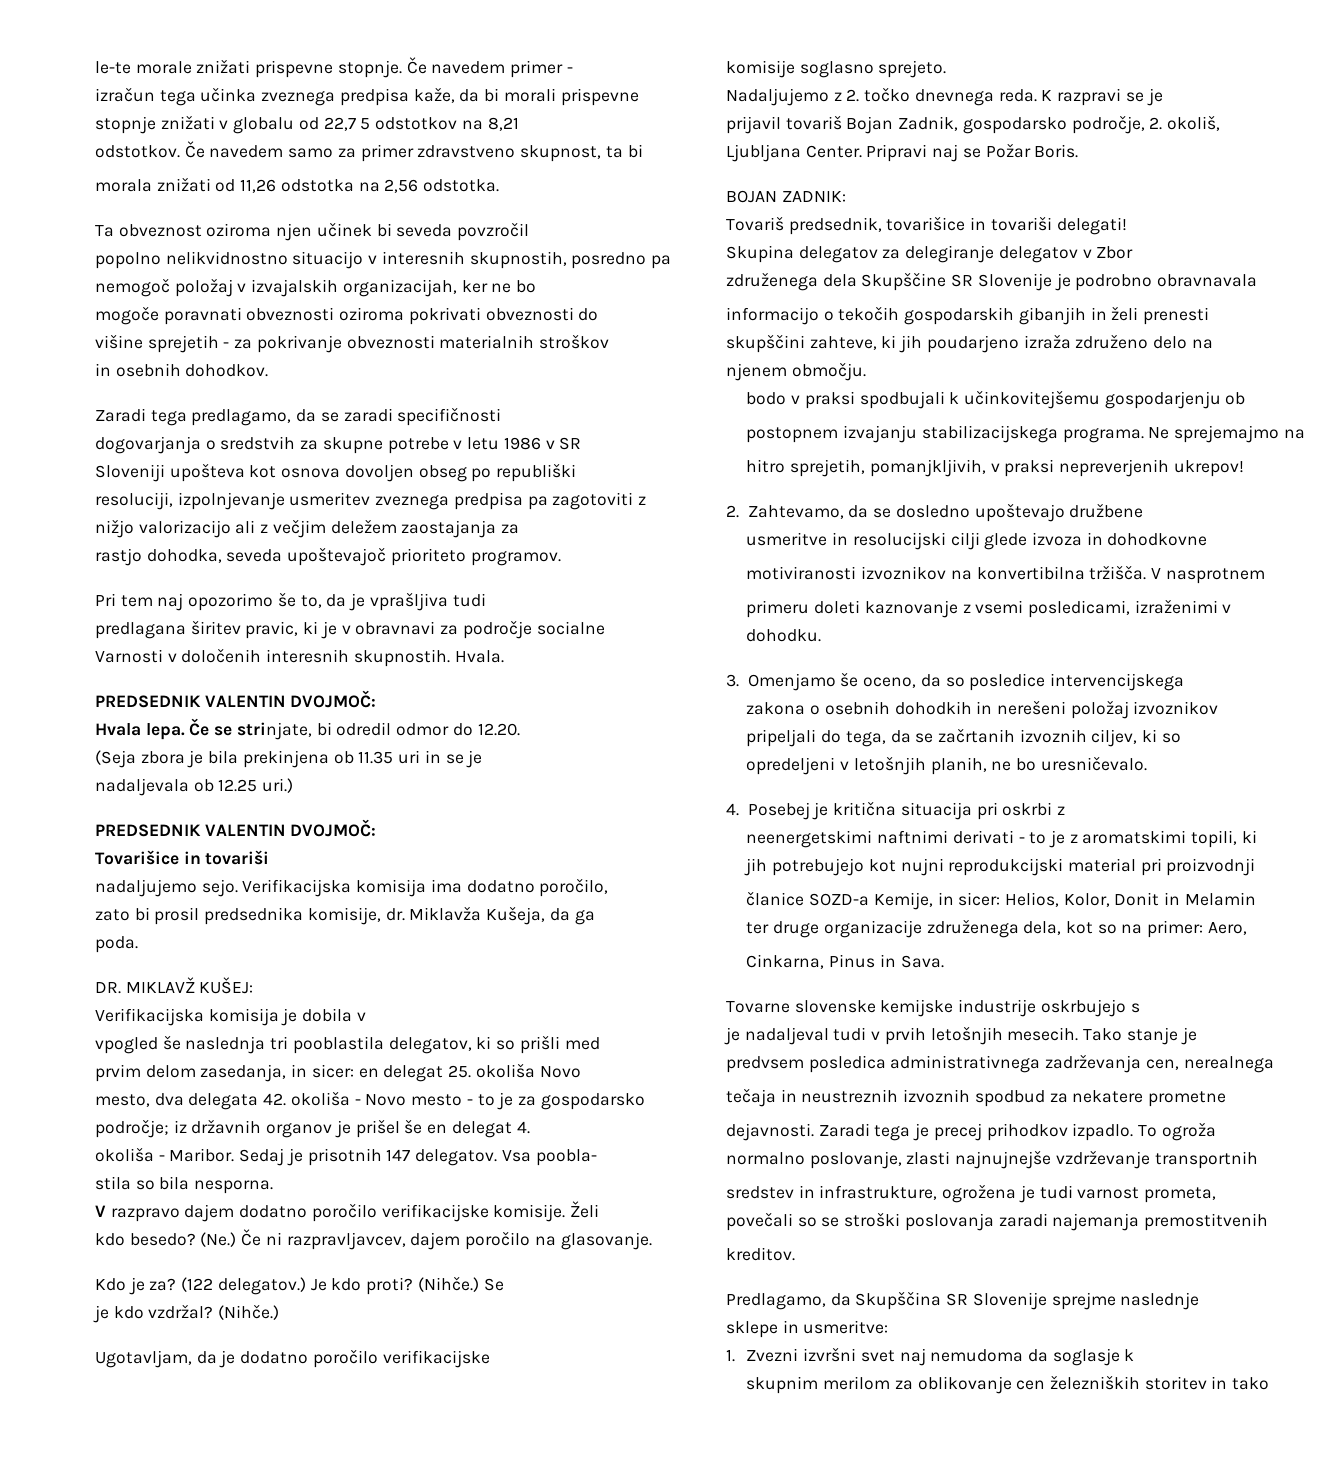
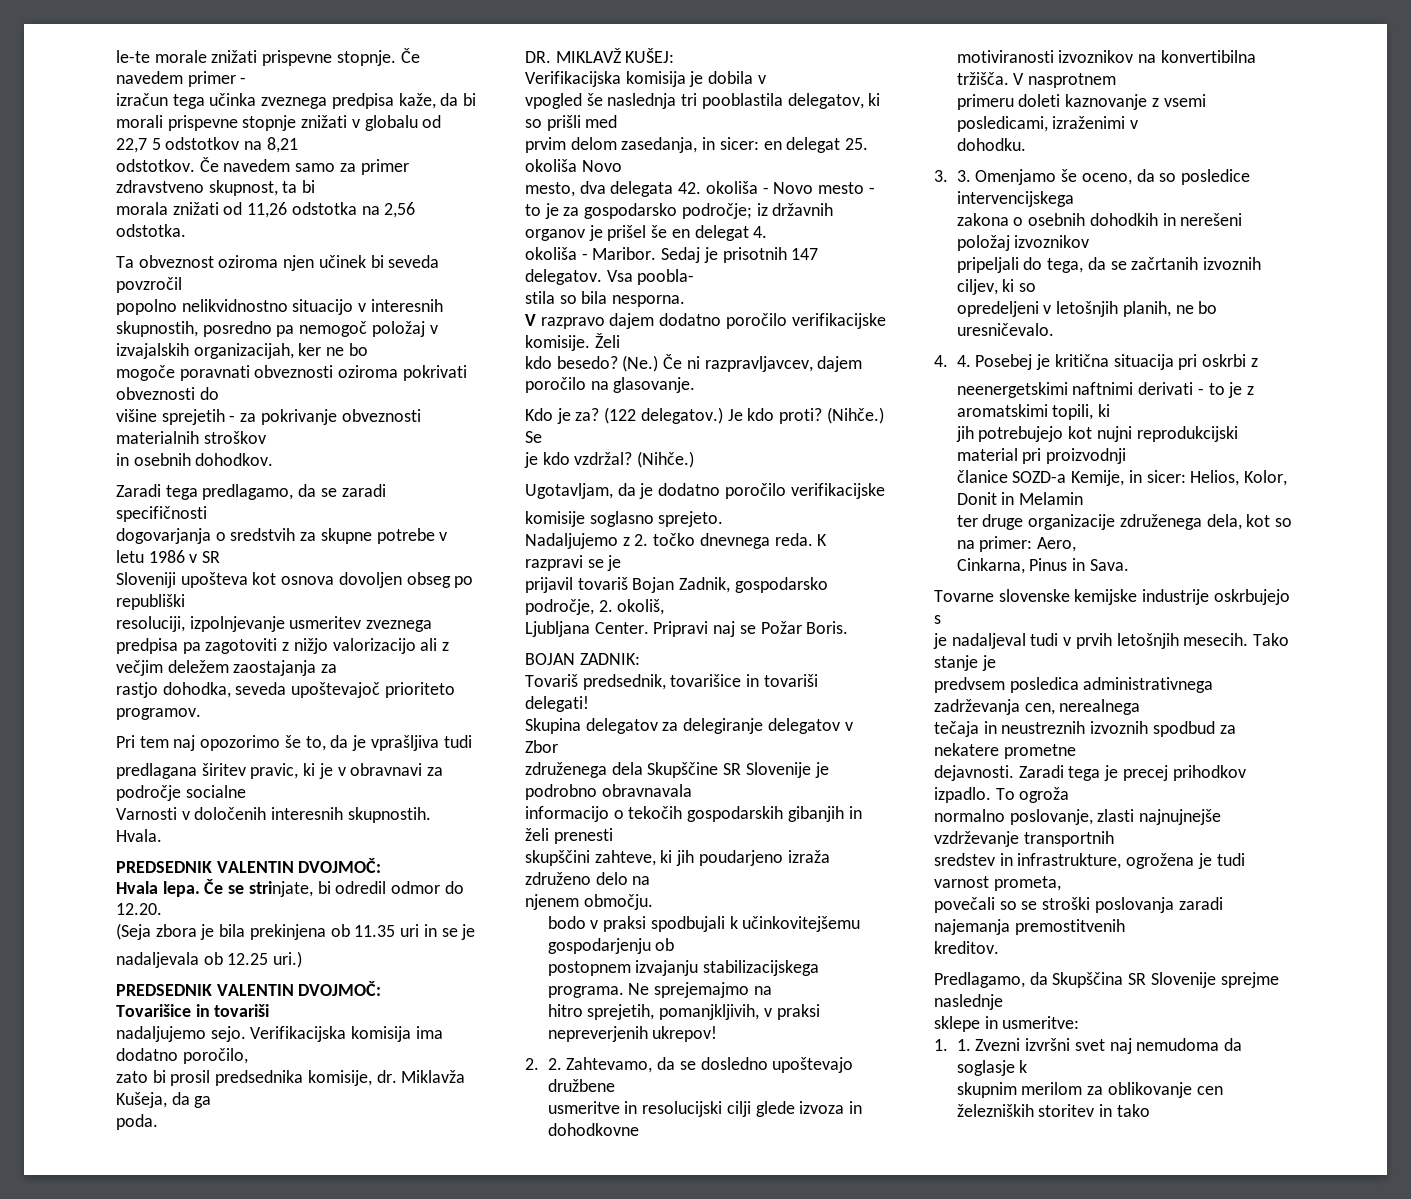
- 2. Zahtevamo, da se dosledno upoštevajo družbene
+ 2. 2. Zahtevamo, da se dosledno upoštevajo družbene
- 3. Omenjamo še oceno, da so posledice intervencijskega
+ 3. 3. Omenjamo še oceno, da so posledice intervencijskega
- 4. Posebej je kritična situacija pri oskrbi z
+ 4. 4. Posebej je kritična situacija pri oskrbi z
- 1. Zvezni izvršni svet naj nemudoma da soglasje k
+ 1. 1. Zvezni izvršni svet naj nemudoma da soglasje k

